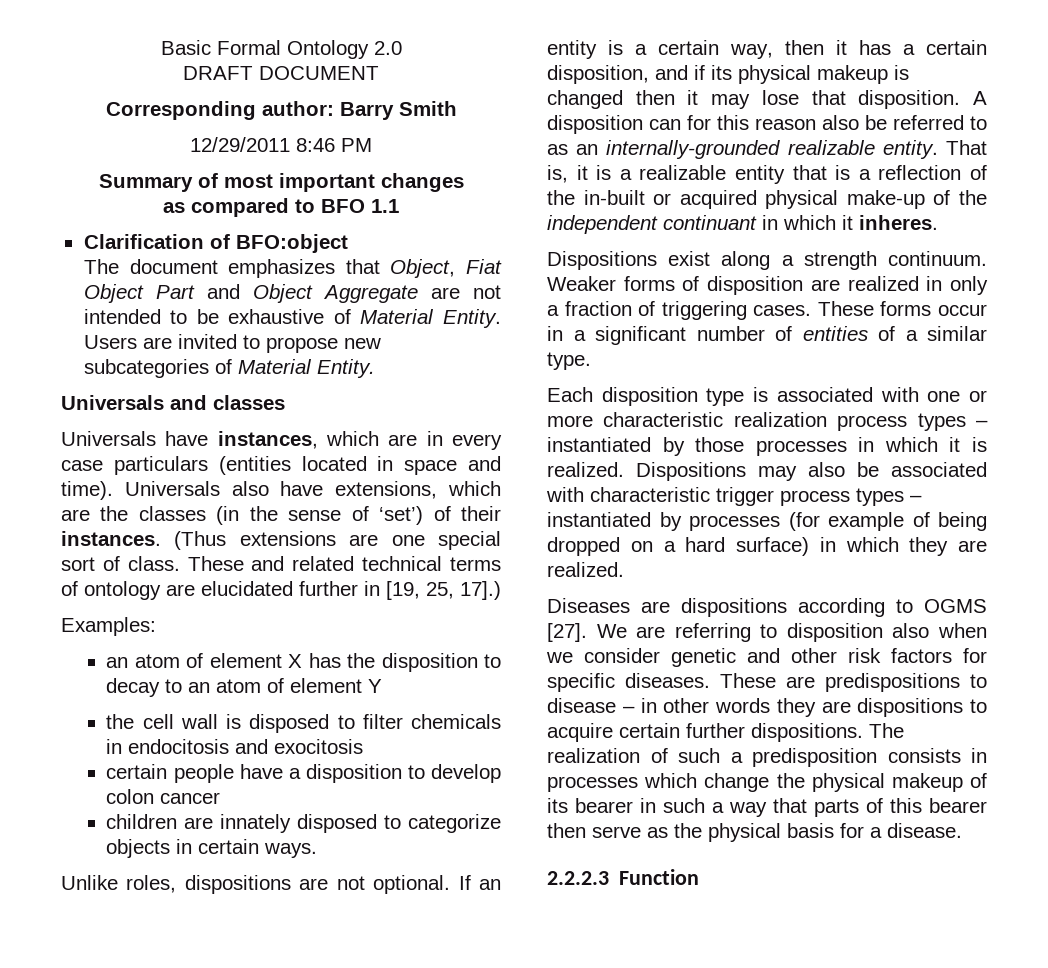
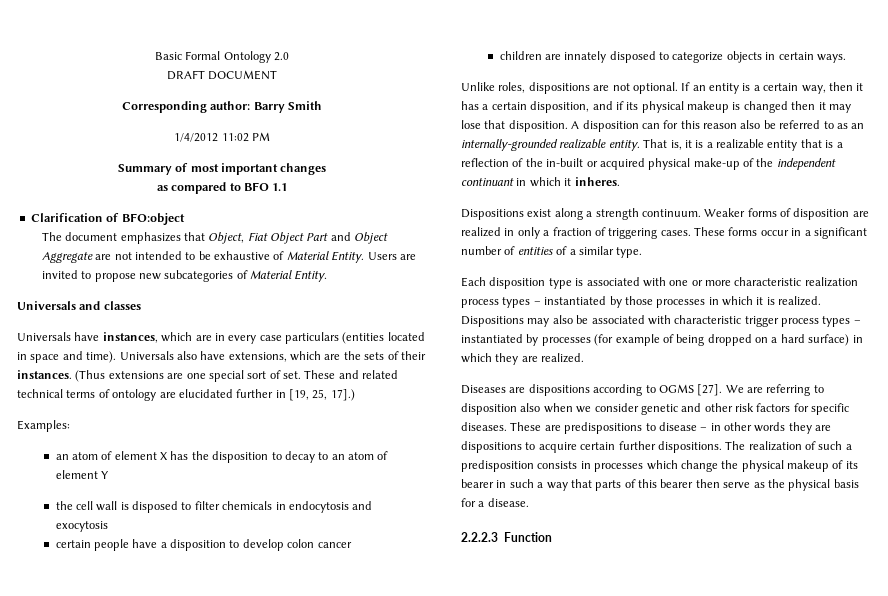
- 12/29/2011 8:46 PM
+ 1/4/2012 11:02 PM
- Universals also have extensions, which are the classes (in the sense of ‘set’) of their instances.
+ Universals also have extensions, which are the sets of their instances.
- (Thus extensions are one special sort of class.
+ (Thus extensions are one special sort of set.
- the cell wall is disposed to filter chemicals in endocitosis and exocitosis
+ the cell wall is disposed to filter chemicals in endocytosis and exocytosis

